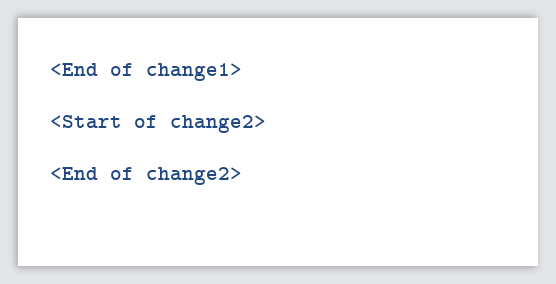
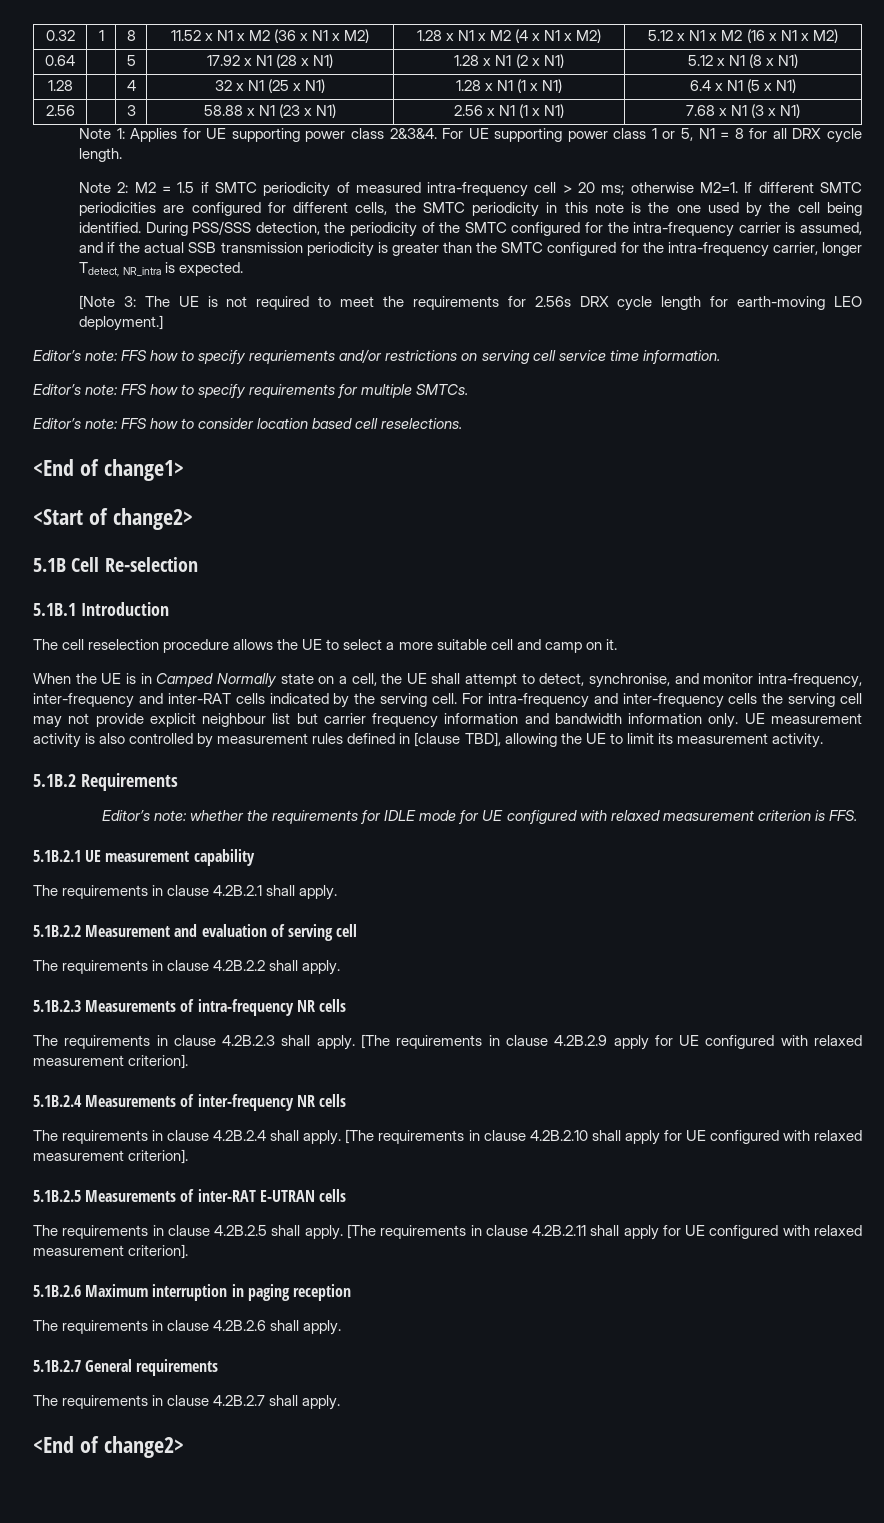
+ 0.32 | 1 | 8 | 11.52 x N1 x M2 (36 x N1 x M2) | 1.28 x N1 x M2 (4 x N1 x M2) | 5.12 x N1 x M2 (16 x N1 x M2)
+ 0.64 | | 5 | 17.92 x N1 (28 x N1) | 1.28 x N1 (2 x N1) | 5.12 x N1 (8 x N1)
+ 1.28 | | 4 | 32 x N1 (25 x N1) | 1.28 x N1 (1 x N1) | 6.4 x N1 (5 x N1)
+ 2.56 | | 3 | 58.88 x N1 (23 x N1) | 2.56 x N1 (1 x N1) | 7.68 x N1 (3 x N1)
+ Note 1: Applies for UE supporting power class 2&3&4. For UE supporting power class 1 or 5, N1 = 8 for all DRX cycle length.
+ Note 2: M2 = 1.5 if SMTC periodicity of measured intra-frequency cell > 20 ms; otherwise M2=1. If different SMTC periodicities are configured for different cells, the SMTC periodicity in this note is the one used by the cell being identified. During PSS/SSS detection, the periodicity of the SMTC configured for the intra-frequency carrier is assumed, and if the actual SSB transmission periodicity is greater than the SMTC configured for the intra-frequency carrier, longer Tdetect, NR_intra is expected.
+ [Note 3: The UE is not required to meet the requirements for 2.56s DRX cycle length for earth-moving LEO deployment.]
+ Editor’s note: FFS how to specify requriements and/or restrictions on serving cell service time information.
+ Editor’s note: FFS how to specify requirements for multiple SMTCs.
+ Editor’s note: FFS how to consider location based cell reselections.
+ 5.1B Cell Re-selection
+ 5.1B.1 Introduction
+ The cell reselection procedure allows the UE to select a more suitable cell and camp on it.
+ When the UE is in Camped Normally state on a cell, the UE shall attempt to detect, synchronise, and monitor intra-frequency, inter-frequency and inter-RAT cells indicated by the serving cell. For intra-frequency and inter-frequency cells the serving cell may not provide explicit neighbour list but carrier frequency information and bandwidth information only. UE measurement activity is also controlled by measurement rules defined in [clause TBD], allowing the UE to limit its measurement activity.
+ 5.1B.2 Requirements
+ Editor’s note: whether the requirements for IDLE mode for UE configured with relaxed measurement criterion is FFS.
+ 5.1B.2.1 UE measurement capability
+ The requirements in clause 4.2B.2.1 shall apply.
+ 5.1B.2.2 Measurement and evaluation of serving cell
+ The requirements in clause 4.2B.2.2 shall apply.
+ 5.1B.2.3 Measurements of intra-frequency NR cells
+ The requirements in clause 4.2B.2.3 shall apply. [The requirements in clause 4.2B.2.9 apply for UE configured with relaxed measurement criterion].
+ 5.1B.2.4 Measurements of inter-frequency NR cells
+ The requirements in clause 4.2B.2.4 shall apply. [The requirements in clause 4.2B.2.10 shall apply for UE configured with relaxed measurement criterion].
+ 5.1B.2.5 Measurements of inter-RAT E-UTRAN cells
+ The requirements in clause 4.2B.2.5 shall apply. [The requirements in clause 4.2B.2.11 shall apply for UE configured with relaxed measurement criterion].
+ 5.1B.2.6 Maximum interruption in paging reception
+ The requirements in clause 4.2B.2.6 shall apply.
+ 5.1B.2.7 General requirements
+ The requirements in clause 4.2B.2.7 shall apply.

